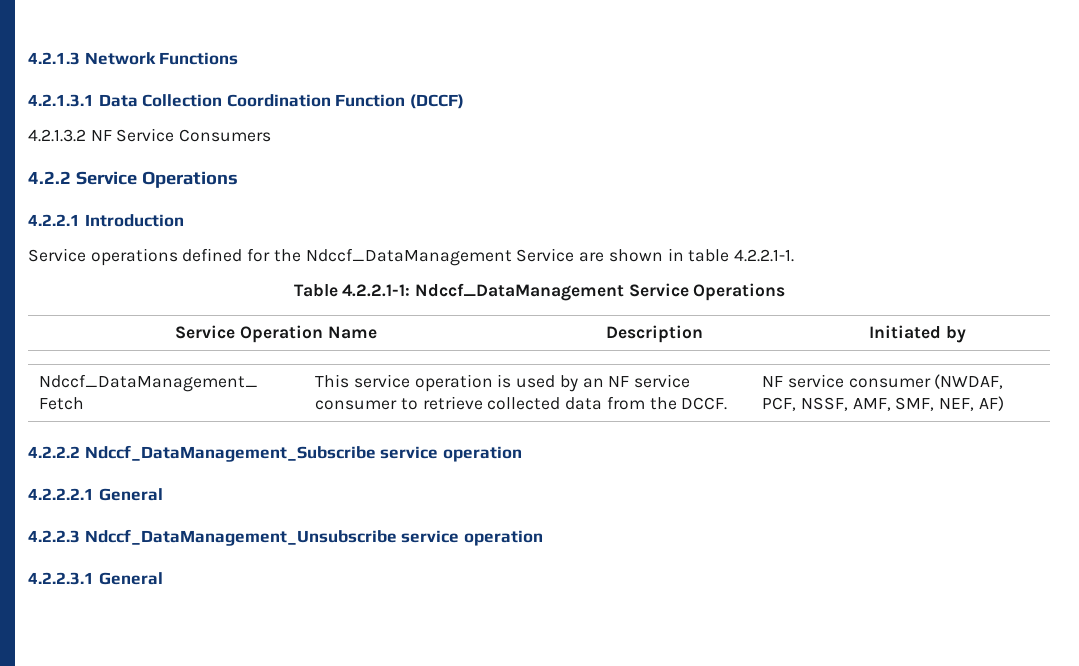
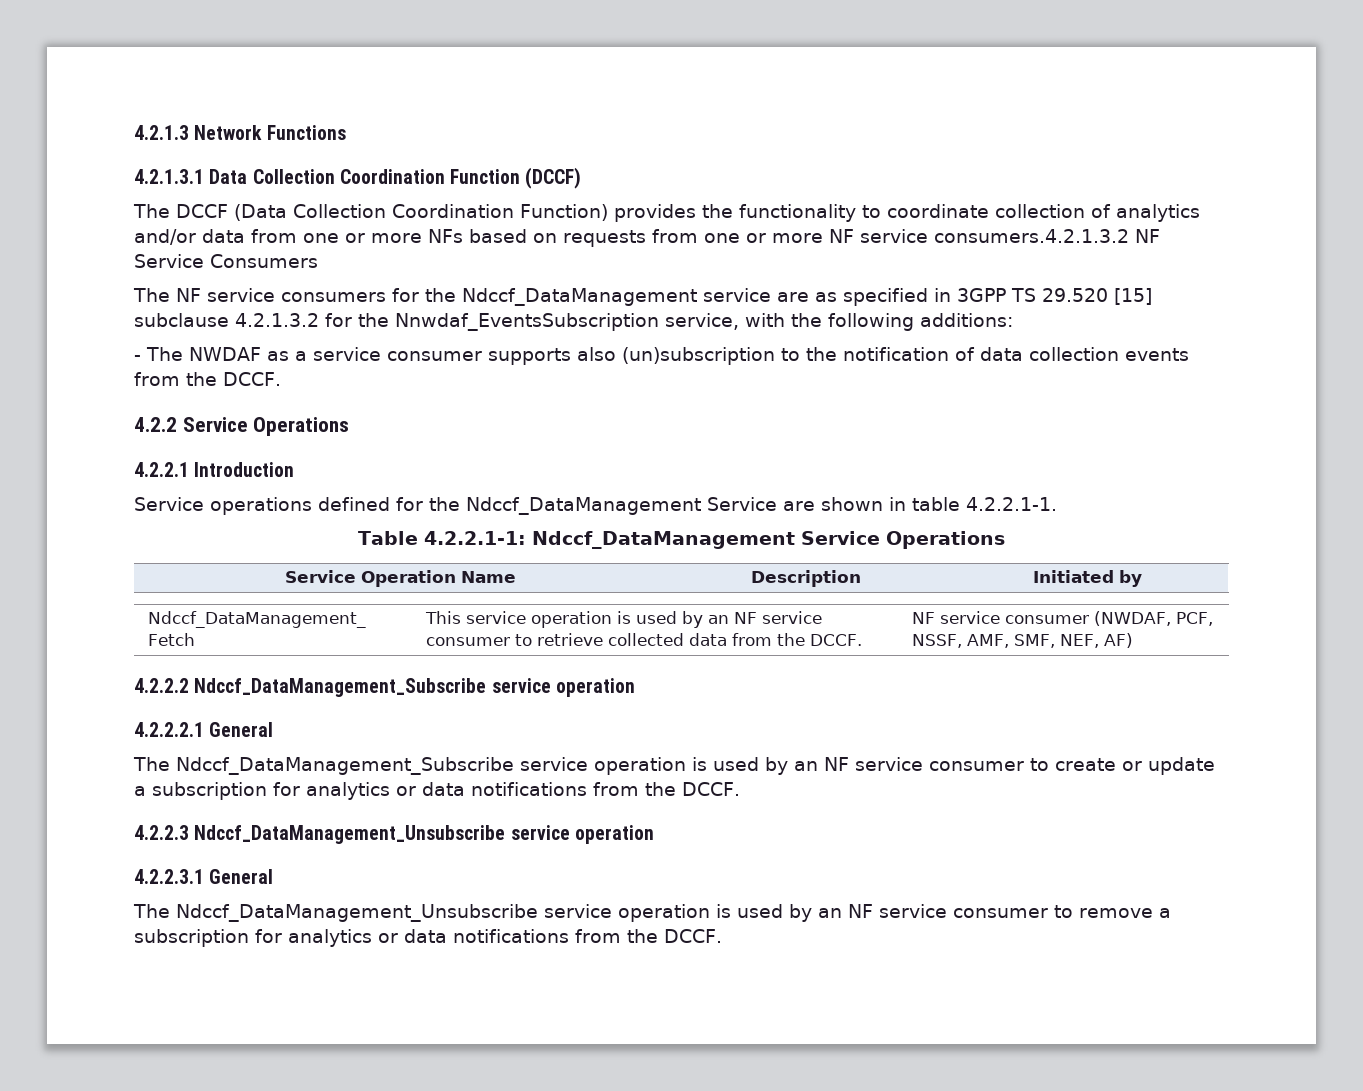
- 4.2.1.3.2 NF Service Consumers
+ The DCCF (Data Collection Coordination Function) provides the functionality to coordinate collection of analytics and/or data from one or more NFs based on requests from one or more NF service consumers.4.2.1.3.2 NF Service Consumers
+ The NF service consumers for the Ndccf_DataManagement service are as specified in 3GPP TS 29.520 [15] subclause 4.2.1.3.2 for the Nnwdaf_EventsSubscription service, with the following additions:
+ - The NWDAF as a service consumer supports also (un)subscription to the notification of data collection events from the DCCF.
+ The Ndccf_DataManagement_Subscribe service operation is used by an NF service consumer to create or update a subscription for analytics or data notifications from the DCCF.
+ The Ndccf_DataManagement_Unsubscribe service operation is used by an NF service consumer to remove a subscription for analytics or data notifications from the DCCF.

